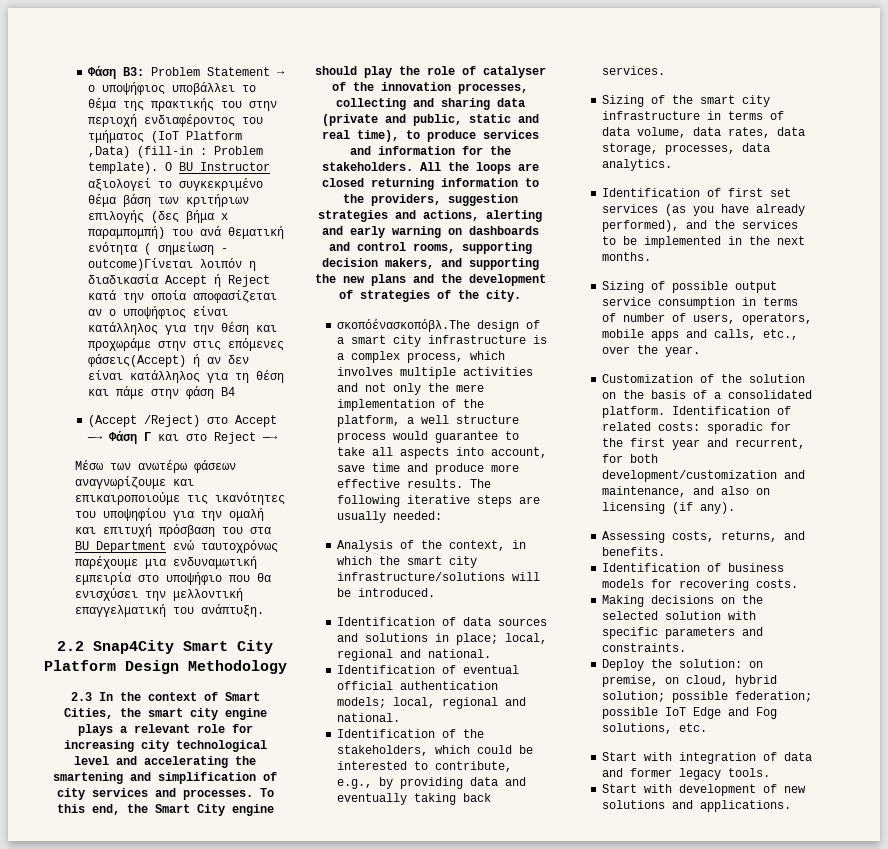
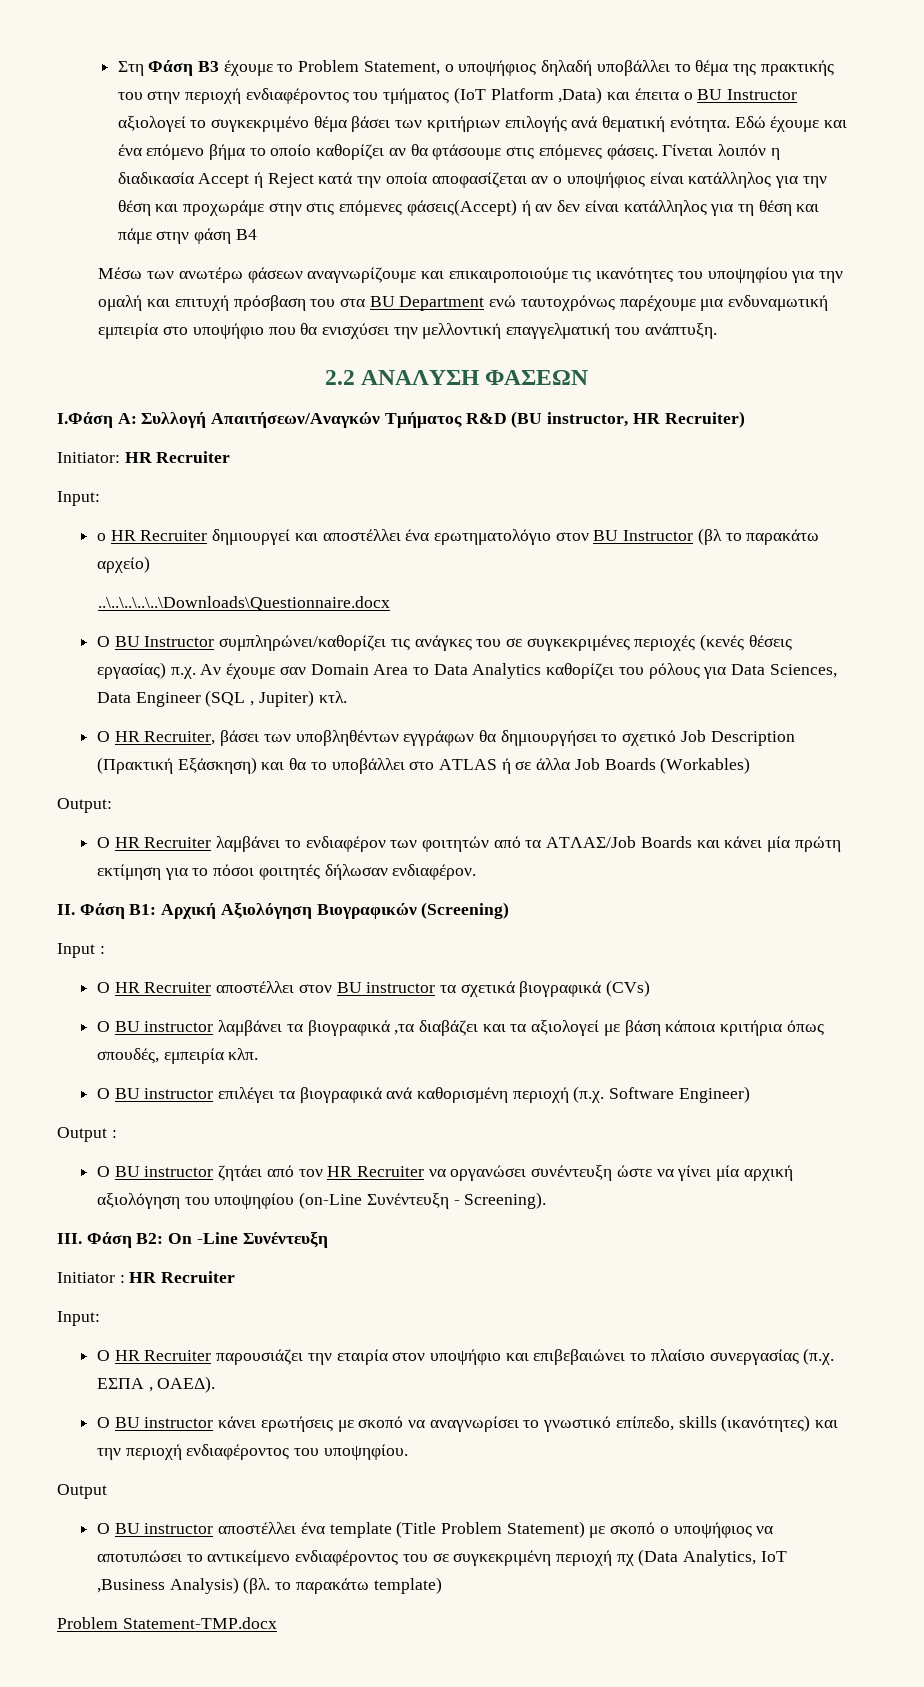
- Φάση Β3: Problem Statement → o υποψήφιος υποβάλλει το θέμα της πρακτικής του στην περιοχή ενδιαφέροντος του τμήματος (IoT Platform ,Data) (fill-in : Problem template). O BU Instructor αξιολογεί το συγκεκριμένο θέμα βάση των κριτήριων επιλογής (δες βήμα x παραμπομπή) του ανά θεματική ενότητα ( σημείωση - outcome)Γίνεται λοιπόν η διαδικασία Accept ή Reject κατά την οποία αποφασίζεται αν ο υποψήφιος είναι κατάλληλος για την θέση και προχωράμε στην στις επόμενες φάσεις(Accept) ή αν δεν είναι κατάλληλος για τη θέση και πάμε στην φάση Β4
+ Στη Φάση Β3 έχουμε το Problem Statement, o υποψήφιος δηλαδή υποβάλλει το θέμα της πρακτικής του στην περιοχή ενδιαφέροντος του τμήματος (IoT Platform ,Data) και έπειτα ο BU Instructor αξιολογεί το συγκεκριμένο θέμα βάσει των κριτήριων επιλογής ανά θεματική ενότητα. Εδώ έχουμε και ένα επόμενο βήμα το οποίο καθορίζει αν θα φτάσουμε στις επόμενες φάσεις. Γίνεται λοιπόν η διαδικασία Accept ή Reject κατά την οποία αποφασίζεται αν ο υποψήφιος είναι κατάλληλος για την θέση και προχωράμε στην στις επόμενες φάσεις(Accept) ή αν δεν είναι κατάλληλος για τη θέση και πάμε στην φάση Β4
- (Accept /Reject) στο Accept —→ Φάση Γ και στο Reject —→
- 2.2 Snap4City Smart City Platform Design Methodology
- 2.3 In the context of Smart Cities, the smart city engine plays a relevant role for increasing city technological level and accelerating the smartening and simplification of city services and processes. To this end, the Smart City engine should play the role of catalyser of the innovation processes, collecting and sharing data (private and public, static and real time), to produce services and information for the stakeholders. All the loops are closed returning information to the providers, suggestion strategies and actions, alerting and early warning on dashboards and control rooms, supporting decision makers, and supporting the new plans and the development of strategies of the city.
- σκοπόένασκοπόβλ.The design of a smart city infrastructure is a complex process, which involves multiple activities and not only the mere implementation of the platform, a well structure process would guarantee to take all aspects into account, save time and produce more effective results. The following iterative steps are usually needed:
- Analysis of the context, in which the smart city infrastructure/solutions will be introduced.
- Identification of data sources and solutions in place; local, regional and national.
- Identification of eventual official authentication models; local, regional and national.
- Identification of the stakeholders, which could be interested to contribute, e.g., by providing data and eventually taking back services.
- Sizing of the smart city infrastructure in terms of data volume, data rates, data storage, processes, data analytics.
- Identification of first set services (as you have already performed), and the services to be implemented in the next months.
- Sizing of possible output service consumption in terms of number of users, operators, mobile apps and calls, etc., over the year.
- Customization of the solution on the basis of a consolidated platform. Identification of related costs: sporadic for the first year and recurrent, for both development/customization and maintenance, and also on licensing (if any).
- Assessing costs, returns, and benefits.
- Identification of business models for recovering costs.
- Making decisions on the selected solution with specific parameters and constraints.
- Deploy the solution: on premise, on cloud, hybrid solution; possible federation; possible IoT Edge and Fog solutions, etc.
- Start with integration of data and former legacy tools.
- Start with development of new solutions and applications.
+ 2.2 ΑΝΑΛΥΣΗ ΦΑΣΕΩΝ
+ I.Φάση Α: Συλλογή Απαιτήσεων/Αναγκών Τμήματος R&D (BU instructor, HR Recruiter)
+ Initiator: HR Recruiter
+ Input:
+ o HR Recruiter δημιουργεί και αποστέλλει ένα ερωτηματολόγιο στον BU Instructor (βλ το παρακάτω αρχείο)
+ ..\..\..\..\..\Downloads\Questionnaire.docx
+ Ο BU Instructor συμπληρώνει/καθορίζει τις ανάγκες του σε συγκεκριμένες περιοχές (κενές θέσεις εργασίας) π.χ. Αν έχουμε σαν Domain Area το Data Analytics καθορίζει του ρόλους για Data Sciences, Data Engineer (SQL , Jupiter) κτλ.
+ O HR Recruiter, βάσει των υποβληθέντων εγγράφων θα δημιουργήσει το σχετικό Job Description (Πρακτική Εξάσκηση) και θα το υποβάλλει στο ATLAS ή σε άλλα Job Boards (Workables)
+ Output:
+ Ο HR Recruiter λαμβάνει το ενδιαφέρον των φοιτητών από τα ΑΤΛΑΣ/Job Boards και κάνει μία πρώτη εκτίμηση για το πόσοι φοιτητές δήλωσαν ενδιαφέρον.
+ II. Φάση Β1: Αρχική Αξιολόγηση Βιογραφικών (Screening)
+ Input :
+ Ο HR Recruiter αποστέλλει στον BU instructor τα σχετικά βιογραφικά (CVs)
+ Ο BU instructor λαμβάνει τα βιογραφικά ,τα διαβάζει και τα αξιολογεί με βάση κάποια κριτήρια όπως σπουδές, εμπειρία κλπ.
+ Ο BU instructor επιλέγει τα βιογραφικά ανά καθορισμένη περιοχή (π.χ. Software Engineer)
+ Output :
+ Ο BU instructor ζητάει από τον HR Recruiter να οργανώσει συνέντευξη ώστε να γίνει μία αρχική αξιολόγηση του υποψηφίου (on-Line Συνέντευξη - Screening).
+ III. Φάση Β2: On -Line Συνέντευξη
+ Ιnitiator : HR Recruiter
+ Input:
+ Ο HR Recruiter παρουσιάζει την εταιρία στον υποψήφιο και επιβεβαιώνει το πλαίσιο συνεργασίας (π.χ. ΕΣΠΑ , ΟΑΕΔ).
+ Ο BU instructor κάνει ερωτήσεις με σκοπό να αναγνωρίσει το γνωστικό επίπεδο, skills (ικανότητες) και την περιοχή ενδιαφέροντος του υποψηφίου.
+ Output
+ Ο BU instructor αποστέλλει ένα template (Title Problem Statement) με σκοπό ο υποψήφιος να αποτυπώσει το αντικείμενο ενδιαφέροντος του σε συγκεκριμένη περιοχή πχ (Data Analytics, IoT ,Business Analysis) (βλ. το παρακάτω template)
+ Problem Statement-ΤΜP.docx

